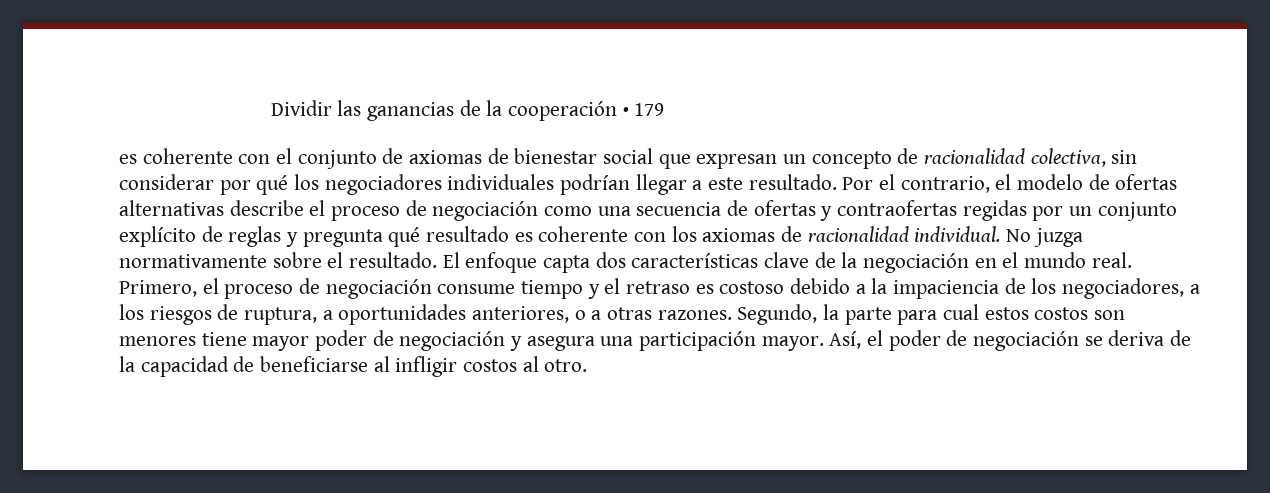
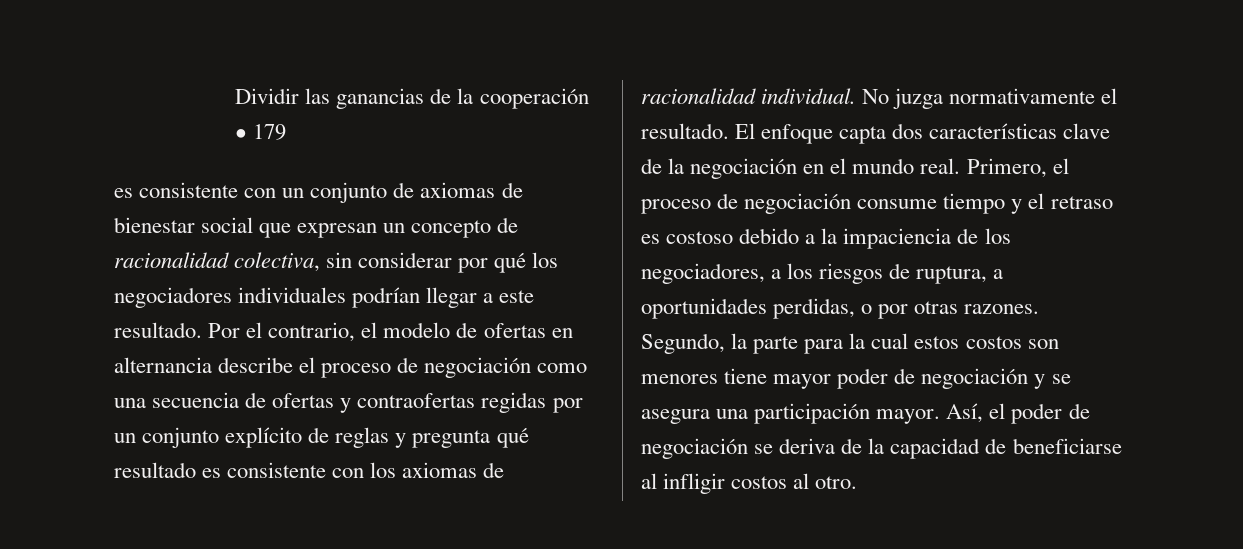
- es coherente con el conjunto de axiomas de bienestar social que expresan un concepto de racionalidad colectiva, sin considerar por qué los negociadores individuales podrían llegar a este resultado.
+ es consistente con un conjunto de axiomas de bienestar social que expresan un concepto de racionalidad colectiva, sin considerar por qué los negociadores individuales podrían llegar a este resultado.
- Por el contrario, el modelo de ofertas alternativas describe el proceso de negociación como una secuencia de ofertas y contraofertas regidas por un conjunto explícito de reglas y pregunta qué resultado es coherente con los axiomas de racionalidad individual.
+ Por el contrario, el modelo de ofertas en alternancia describe el proceso de negociación como una secuencia de ofertas y contraofertas regidas por un conjunto explícito de reglas y pregunta qué resultado es consistente con los axiomas de racionalidad individual.
- No juzga normativamente sobre el resultado.
+ No juzga normativamente el resultado.
- Primero, el proceso de negociación consume tiempo y el retraso es costoso debido a la impaciencia de los negociadores, a los riesgos de ruptura, a oportunidades anteriores, o a otras razones.
+ Primero, el proceso de negociación consume tiempo y el retraso es costoso debido a la impaciencia de los negociadores, a los riesgos de ruptura, a oportunidades perdidas, o por otras razones.
- Segundo, la parte para cual estos costos son menores tiene mayor poder de negociación y asegura una participación mayor.
+ Segundo, la parte para la cual estos costos son menores tiene mayor poder de negociación y se asegura una participación mayor.

